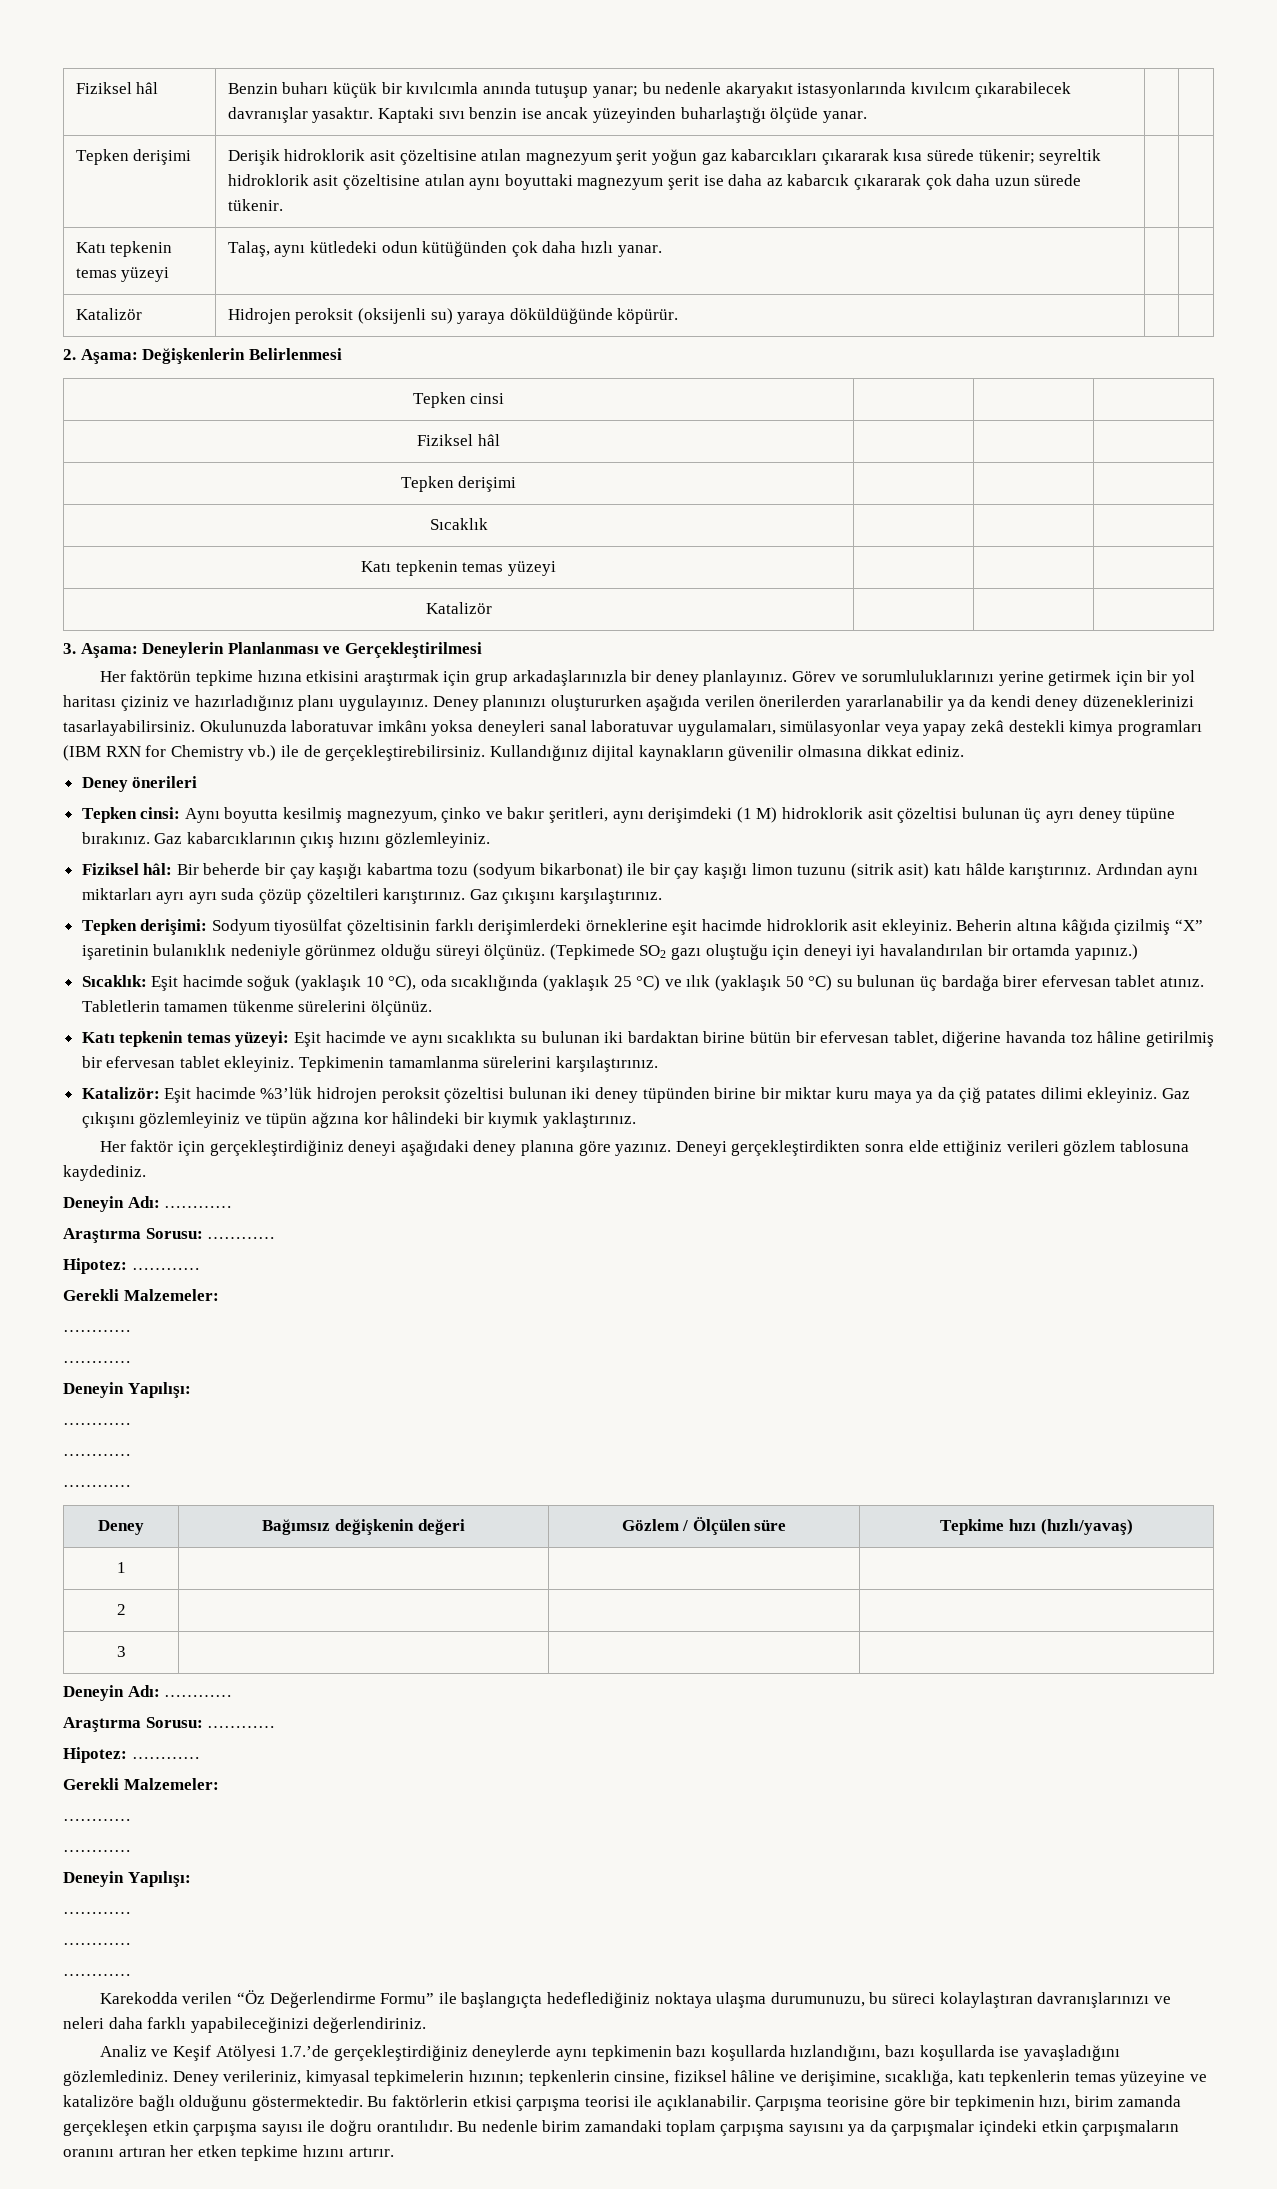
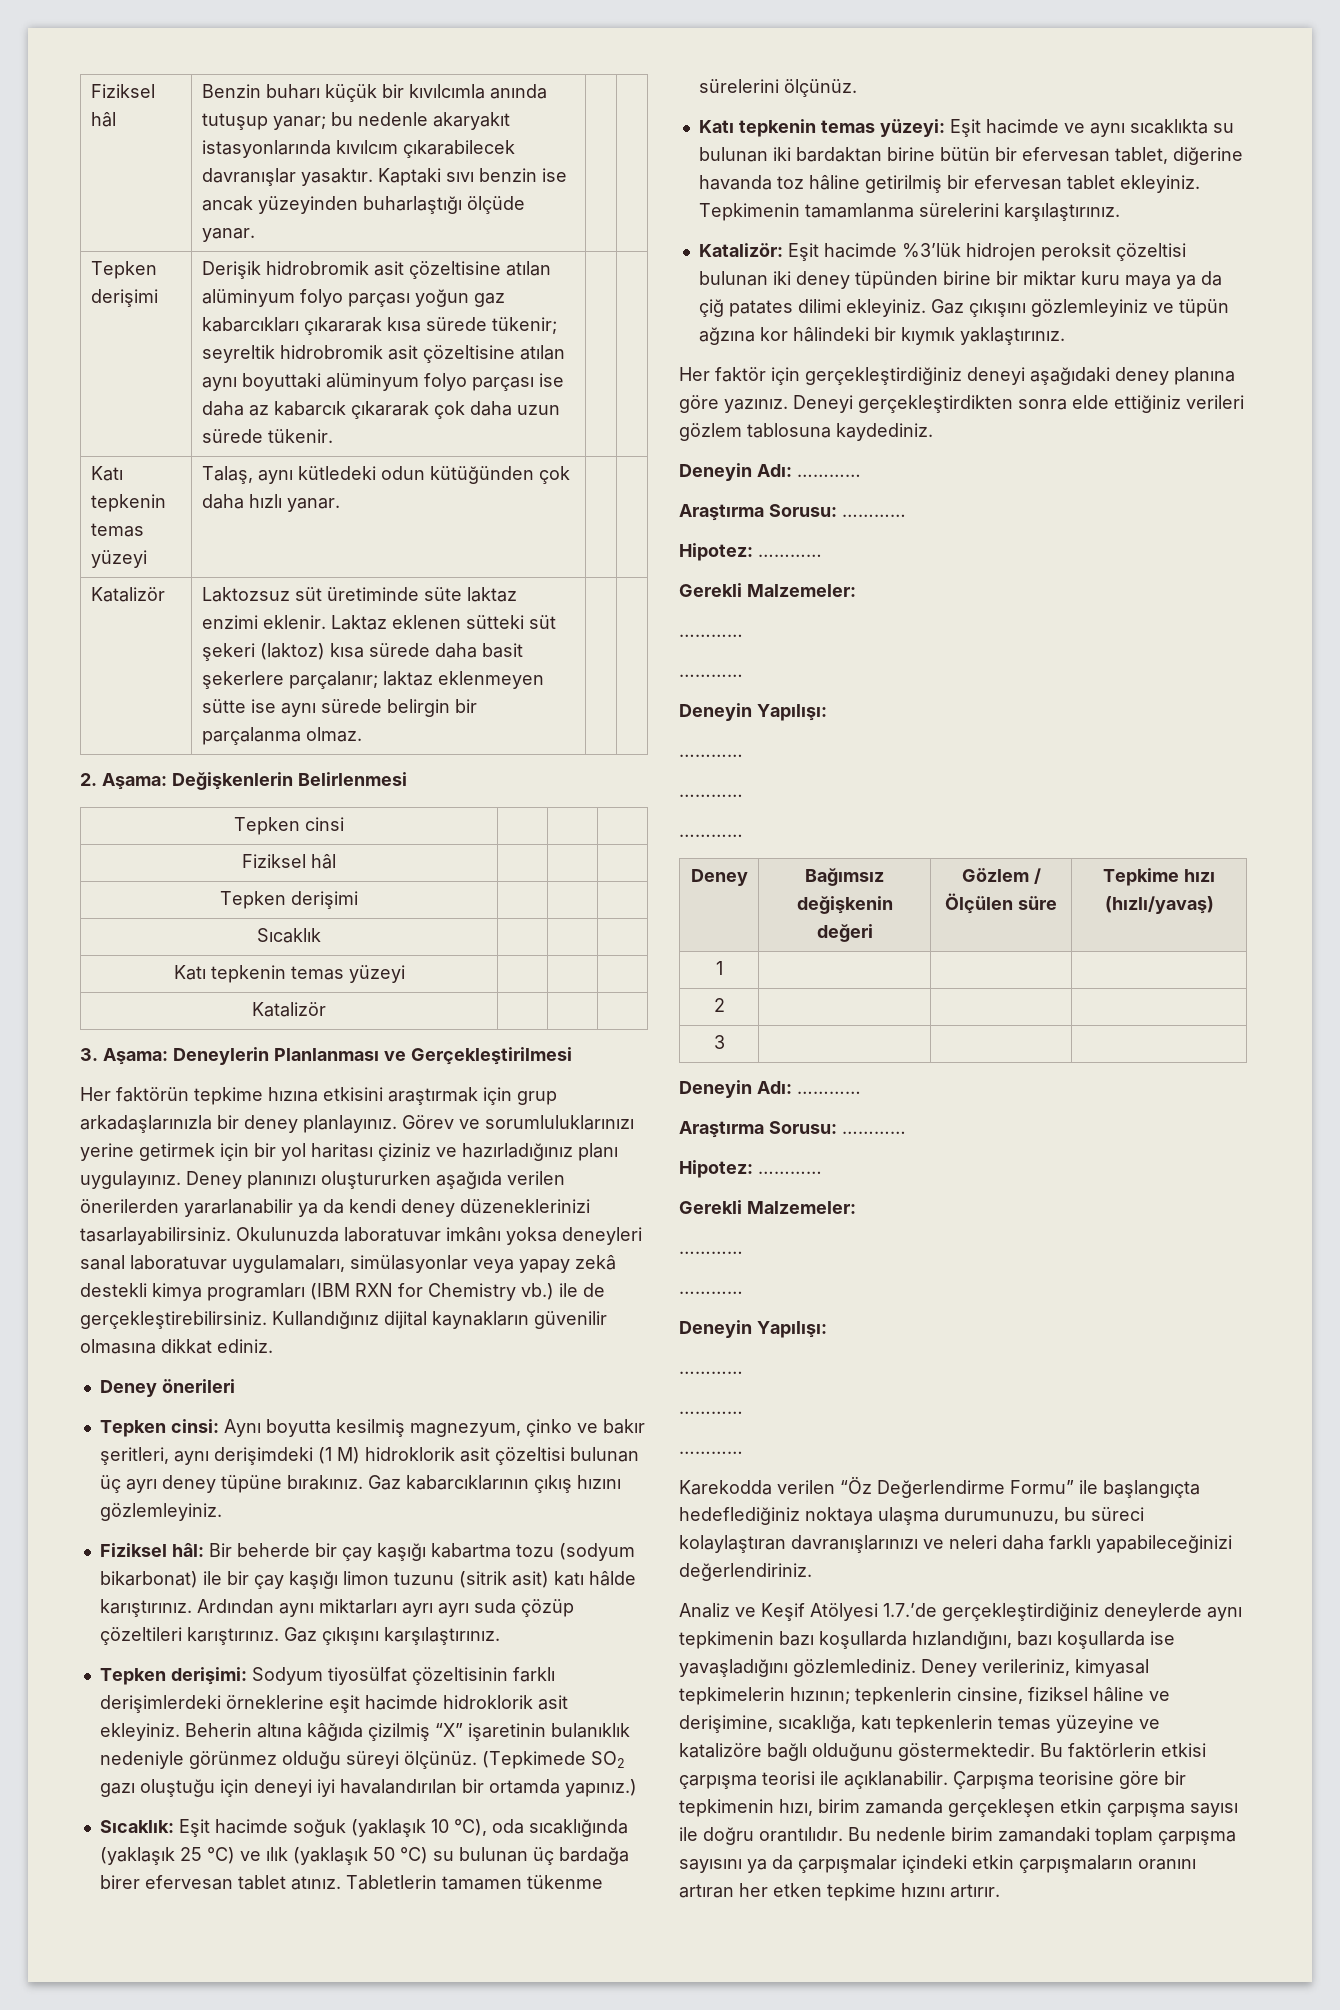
- Tepken derişimi | Derişik hidroklorik asit çözeltisine atılan magnezyum şerit yoğun gaz kabarcıkları çıkararak kısa sürede tükenir; seyreltik hidroklorik asit çözeltisine atılan aynı boyuttaki magnezyum şerit ise daha az kabarcık çıkararak çok daha uzun sürede tükenir. | |
+ Tepken derişimi | Derişik hidrobromik asit çözeltisine atılan alüminyum folyo parçası yoğun gaz kabarcıkları çıkararak kısa sürede tükenir; seyreltik hidrobromik asit çözeltisine atılan aynı boyuttaki alüminyum folyo parçası ise daha az kabarcık çıkararak çok daha uzun sürede tükenir. | |
- Katalizör | Hidrojen peroksit (oksijenli su) yaraya döküldüğünde köpürür. | |
+ Katalizör | Laktozsuz süt üretiminde süte laktaz enzimi eklenir. Laktaz eklenen sütteki süt şekeri (laktoz) kısa sürede daha basit şekerlere parçalanır; laktaz eklenmeyen sütte ise aynı sürede belirgin bir parçalanma olmaz. | |

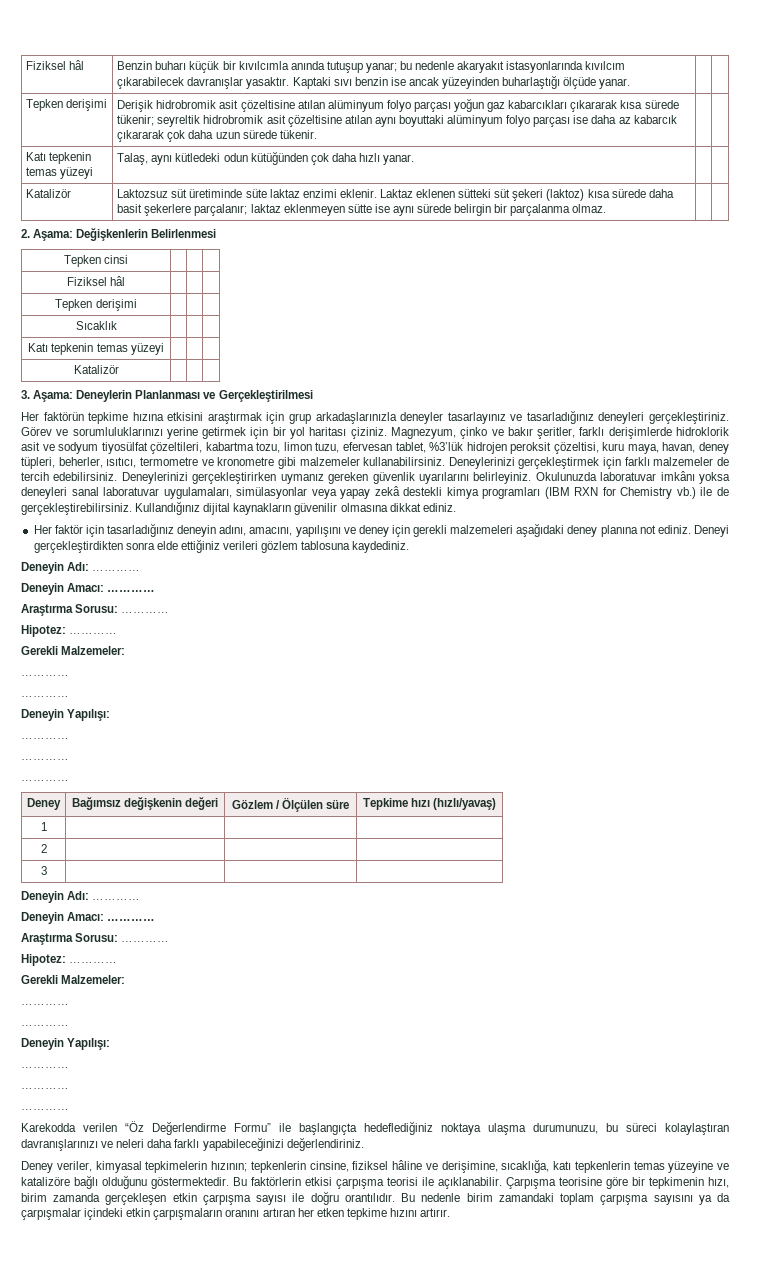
- Her faktörün tepkime hızına etkisini araştırmak için grup arkadaşlarınızla bir deney planlayınız.
+ Her faktörün tepkime hızına etkisini araştırmak için grup arkadaşlarınızla deneyler tasarlayınız ve tasarladığınız deneyleri gerçekleştiriniz.
- Görev ve sorumluluklarınızı yerine getirmek için bir yol haritası çiziniz ve hazırladığınız planı uygulayınız. Deney planınızı oluştururken aşağıda verilen önerilerden yararlanabilir ya da kendi deney düzeneklerinizi tasarlayabilirsiniz.
+ Görev ve sorumluluklarınızı yerine getirmek için bir yol haritası çiziniz. Magnezyum, çinko ve bakır şeritler, farklı derişimlerde hidroklorik asit ve sodyum tiyosülfat çözeltileri, kabartma tozu, limon tuzu, efervesan tablet, %3’lük hidrojen peroksit çözeltisi, kuru maya, havan, deney tüpleri, beherler, ısıtıcı, termometre ve kronometre gibi malzemeler kullanabilirsiniz. Deneylerinizi gerçekleştirmek için farklı malzemeler de tercih edebilirsiniz. Deneylerinizi gerçekleştirirken uymanız gereken güvenlik uyarılarını belirleyiniz.
- Deney önerileri
- Tepken cinsi: Aynı boyutta kesilmiş magnezyum, çinko ve bakır şeritleri, aynı derişimdeki (1 M) hidroklorik asit çözeltisi bulunan üç ayrı deney tüpüne bırakınız. Gaz kabarcıklarının çıkış hızını gözlemleyiniz.
- Fiziksel hâl: Bir beherde bir çay kaşığı kabartma tozu (sodyum bikarbonat) ile bir çay kaşığı limon tuzunu (sitrik asit) katı hâlde karıştırınız. Ardından aynı miktarları ayrı ayrı suda çözüp çözeltileri karıştırınız. Gaz çıkışını karşılaştırınız.
- Tepken derişimi: Sodyum tiyosülfat çözeltisinin farklı derişimlerdeki örneklerine eşit hacimde hidroklorik asit ekleyiniz. Beherin altına kâğıda çizilmiş “X” işaretinin bulanıklık nedeniyle görünmez olduğu süreyi ölçünüz. (Tepkimede SO2 gazı oluştuğu için deneyi iyi havalandırılan bir ortamda yapınız.)
- Sıcaklık: Eşit hacimde soğuk (yaklaşık 10 °C), oda sıcaklığında (yaklaşık 25 °C) ve ılık (yaklaşık 50 °C) su bulunan üç bardağa birer efervesan tablet atınız. Tabletlerin tamamen tükenme sürelerini ölçünüz.
- Katı tepkenin temas yüzeyi: Eşit hacimde ve aynı sıcaklıkta su bulunan iki bardaktan birine bütün bir efervesan tablet, diğerine havanda toz hâline getirilmiş bir efervesan tablet ekleyiniz. Tepkimenin tamamlanma sürelerini karşılaştırınız.
- Katalizör: Eşit hacimde %3’lük hidrojen peroksit çözeltisi bulunan iki deney tüpünden birine bir miktar kuru maya ya da çiğ patates dilimi ekleyiniz. Gaz çıkışını gözlemleyiniz ve tüpün ağzına kor hâlindeki bir kıymık yaklaştırınız.
- Her faktör için gerçekleştirdiğiniz deneyi aşağıdaki deney planına göre yazınız.
+ Her faktör için tasarladığınız deneyin adını, amacını, yapılışını ve deney için gerekli malzemeleri aşağıdaki deney planına not ediniz.
  Deneyi gerçekleştirdikten sonra elde ettiğiniz verileri gözlem tablosuna kaydediniz.
  Deneyin Adı: …………
+ Deneyin Amacı: …………
  3 | | |
  Deneyin Adı: …………
+ Deneyin Amacı: …………
- Analiz ve Keşif Atölyesi 1.7.’de gerçekleştirdiğiniz deneylerde aynı tepkimenin bazı koşullarda hızlandığını, bazı koşullarda ise yavaşladığını gözlemlediniz. Deney verileriniz, kimyasal tepkimelerin hızının; tepkenlerin cinsine, fiziksel hâline ve derişimine, sıcaklığa, katı tepkenlerin temas yüzeyine ve katalizöre bağlı olduğunu göstermektedir.
+ Deney veriler, kimyasal tepkimelerin hızının; tepkenlerin cinsine, fiziksel hâline ve derişimine, sıcaklığa, katı tepkenlerin temas yüzeyine ve katalizöre bağlı olduğunu göstermektedir.

